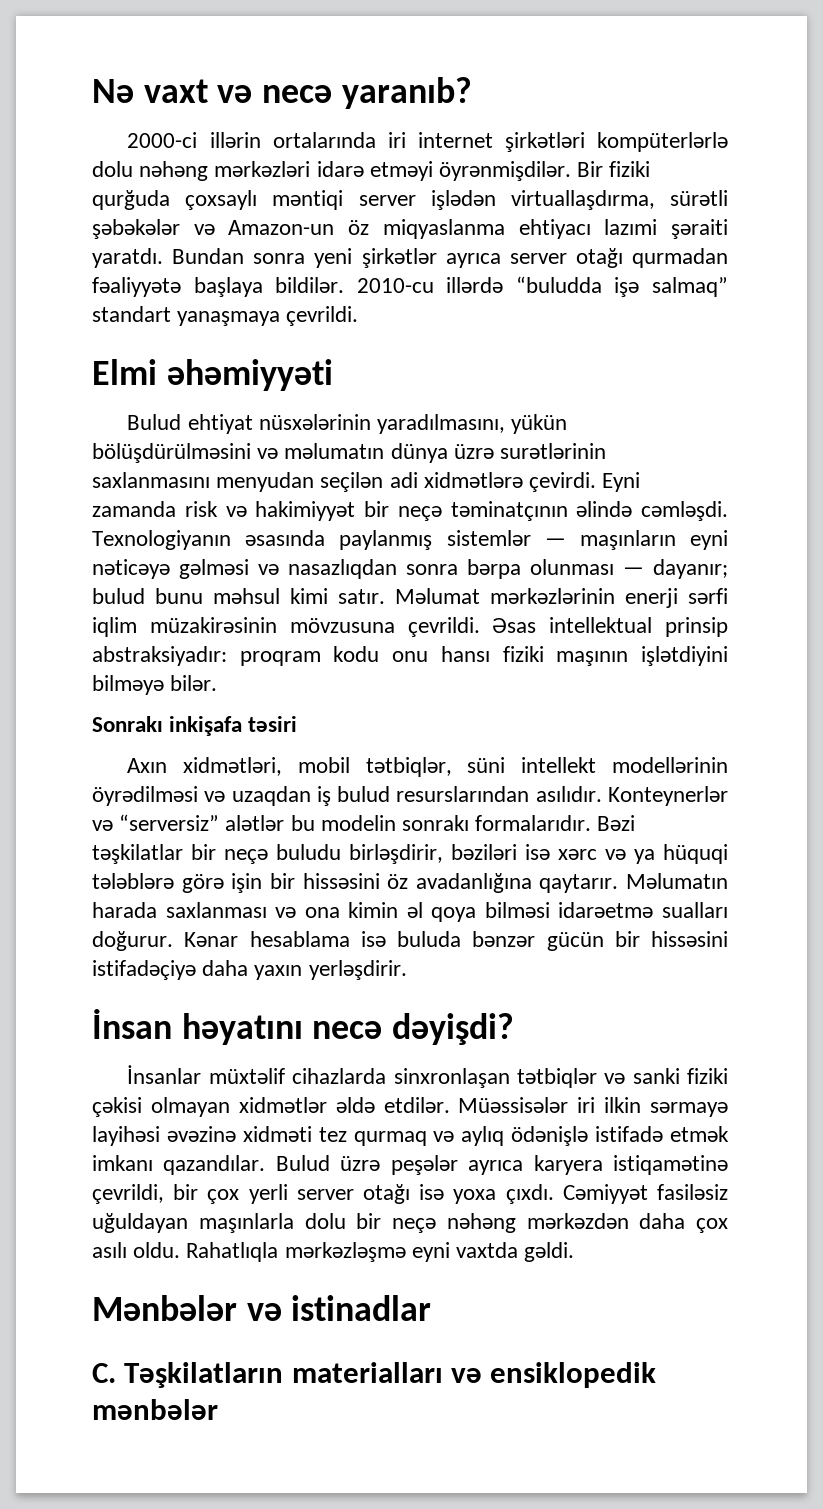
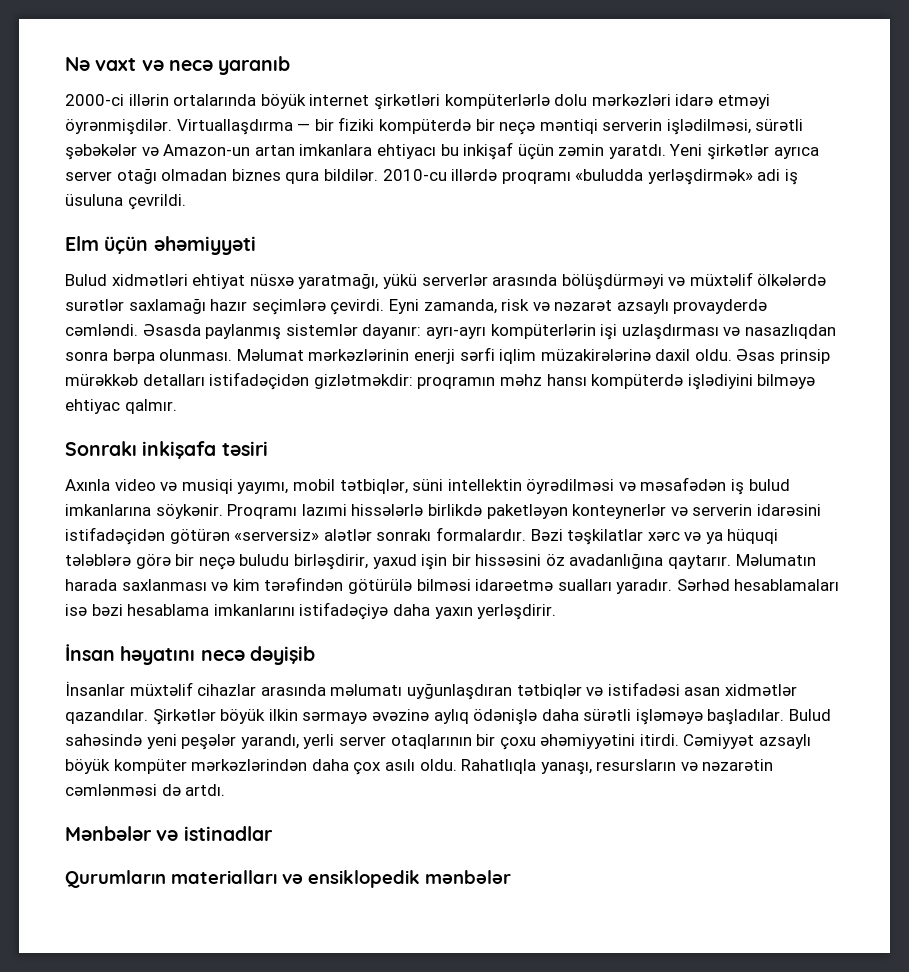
- Nə vaxt və necə yaranıb?
+ Nə vaxt və necə yaranıb
- 2000-ci illərin ortalarında iri internet şirkətləri kompüterlərlə dolu nəhəng mərkəzləri idarə etməyi öyrənmişdilər.
+ 2000-ci illərin ortalarında böyük internet şirkətləri kompüterlərlə dolu mərkəzləri idarə etməyi öyrənmişdilər.
- Bir fiziki qurğuda çoxsaylı məntiqi server işlədən virtuallaşdırma, sürətli şəbəkələr və Amazon-un öz miqyaslanma ehtiyacı lazımi şəraiti yaratdı. Bundan sonra yeni şirkətlər ayrıca server otağı qurmadan fəaliyyətə başlaya bildilər. 2010-cu illərdə “buludda işə salmaq” standart yanaşmaya çevrildi.
+ Virtuallaşdırma — bir fiziki kompüterdə bir neçə məntiqi serverin işlədilməsi, sürətli şəbəkələr və Amazon-un artan imkanlara ehtiyacı bu inkişaf üçün zəmin yaratdı. Yeni şirkətlər ayrıca server otağı olmadan biznes qura bildilər. 2010-cu illərdə proqramı «buludda yerləşdirmək» adi iş üsuluna çevrildi.
- Elmi əhəmiyyəti
+ Elm üçün əhəmiyyəti
- Bulud ehtiyat nüsxələrinin yaradılmasını, yükün bölüşdürülməsini və məlumatın dünya üzrə surətlərinin saxlanmasını menyudan seçilən adi xidmətlərə çevirdi.
+ Bulud xidmətləri ehtiyat nüsxə yaratmağı, yükü serverlər arasında bölüşdürməyi və müxtəlif ölkələrdə surətlər saxlamağı hazır seçimlərə çevirdi.
- Eyni zamanda risk və hakimiyyət bir neçə təminatçının əlində cəmləşdi. Texnologiyanın əsasında paylanmış sistemlər — maşınların eyni nəticəyə gəlməsi və nasazlıqdan sonra bərpa olunması — dayanır; bulud bunu məhsul kimi satır.
+ Eyni zamanda, risk və nəzarət azsaylı provayderdə cəmləndi. Əsasda paylanmış sistemlər dayanır: ayrı-ayrı kompüterlərin işi uzlaşdırması və nasazlıqdan sonra bərpa olunması.
- Məlumat mərkəzlərinin enerji sərfi iqlim müzakirəsinin mövzusuna çevrildi. Əsas intellektual prinsip abstraksiyadır: proqram kodu onu hansı fiziki maşının işlətdiyini bilməyə bilər.
+ Məlumat mərkəzlərinin enerji sərfi iqlim müzakirələrinə daxil oldu. Əsas prinsip mürəkkəb detalları istifadəçidən gizlətməkdir: proqramın məhz hansı kompüterdə işlədiyini bilməyə ehtiyac qalmır.
  Sonrakı inkişafa təsiri
- Axın xidmətləri, mobil tətbiqlər, süni intellekt modellərinin öyrədilməsi və uzaqdan iş bulud resurslarından asılıdır. Konteynerlər və “serversiz” alətlər bu modelin sonrakı formalarıdır. Bəzi təşkilatlar bir neçə buludu birləşdirir, bəziləri isə xərc və ya hüquqi tələblərə görə işin bir hissəsini öz avadanlığına qaytarır.
+ Axınla video və musiqi yayımı, mobil tətbiqlər, süni intellektin öyrədilməsi və məsafədən iş bulud imkanlarına söykənir. Proqramı lazımi hissələrlə birlikdə paketləyən konteynerlər və serverin idarəsini istifadəçidən götürən «serversiz» alətlər sonrakı formalardır. Bəzi təşkilatlar xərc və ya hüquqi tələblərə görə bir neçə buludu birləşdirir, yaxud işin bir hissəsini öz avadanlığına qaytarır.
- Məlumatın harada saxlanması və ona kimin əl qoya bilməsi idarəetmə sualları doğurur. Kənar hesablama isə buluda bənzər gücün bir hissəsini istifadəçiyə daha yaxın yerləşdirir.
+ Məlumatın harada saxlanması və kim tərəfindən götürülə bilməsi idarəetmə sualları yaradır. Sərhəd hesablamaları isə bəzi hesablama imkanlarını istifadəçiyə daha yaxın yerləşdirir.
- İnsan həyatını necə dəyişdi?
+ İnsan həyatını necə dəyişib
- İnsanlar müxtəlif cihazlarda sinxronlaşan tətbiqlər və sanki fiziki çəkisi olmayan xidmətlər əldə etdilər. Müəssisələr iri ilkin sərmayə layihəsi əvəzinə xidməti tez qurmaq və aylıq ödənişlə istifadə etmək imkanı qazandılar. Bulud üzrə peşələr ayrıca karyera istiqamətinə çevrildi, bir çox yerli server otağı isə yoxa çıxdı. Cəmiyyət fasiləsiz uğuldayan maşınlarla dolu bir neçə nəhəng mərkəzdən daha çox asılı oldu.
+ İnsanlar müxtəlif cihazlar arasında məlumatı uyğunlaşdıran tətbiqlər və istifadəsi asan xidmətlər qazandılar. Şirkətlər böyük ilkin sərmayə əvəzinə aylıq ödənişlə daha sürətli işləməyə başladılar. Bulud sahəsində yeni peşələr yarandı, yerli server otaqlarının bir çoxu əhəmiyyətini itirdi. Cəmiyyət azsaylı böyük kompüter mərkəzlərindən daha çox asılı oldu.
- Rahatlıqla mərkəzləşmə eyni vaxtda gəldi.
+ Rahatlıqla yanaşı, resursların və nəzarətin cəmlənməsi də artdı.
- C. Təşkilatların materialları və ensiklopedik mənbələr
+ Qurumların materialları və ensiklopedik mənbələr

